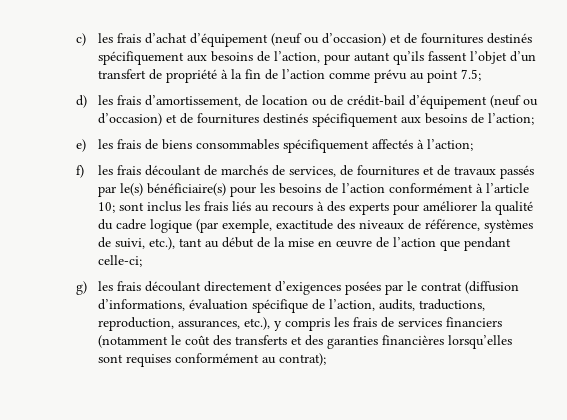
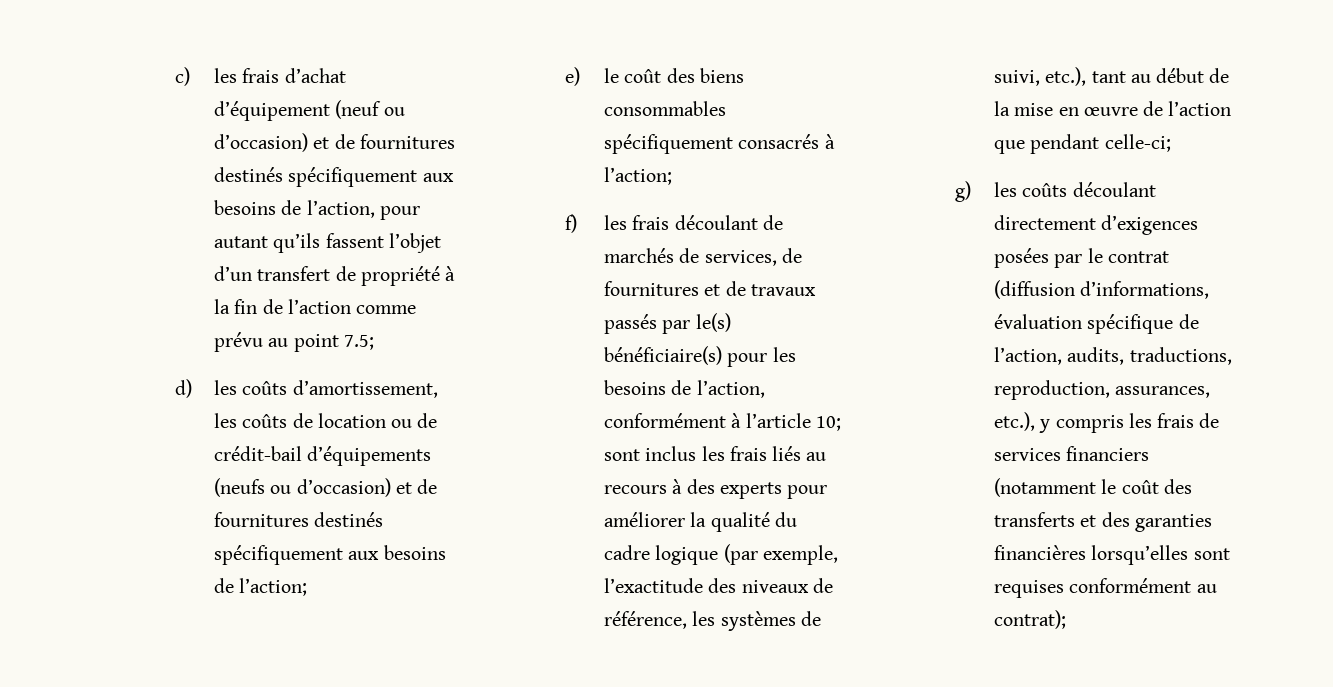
- d) les frais d’amortissement, de location ou de crédit-bail d’équipement (neuf ou d’occasion) et de fournitures destinés spécifiquement aux besoins de l’action;
+ d) les coûts d’amortissement, les coûts de location ou de crédit-bail d’équipements (neufs ou d’occasion) et de fournitures destinés spécifiquement aux besoins de l’action;
- e) les frais de biens consommables spécifiquement affectés à l’action;
+ e) le coût des biens consommables spécifiquement consacrés à l’action;
- f) les frais découlant de marchés de services, de fournitures et de travaux passés par le(s) bénéficiaire(s) pour les besoins de l’action conformément à l’article 10;
+ f) les frais découlant de marchés de services, de fournitures et de travaux passés par le(s) bénéficiaire(s) pour les besoins de l’action, conformément à l’article 10;
- sont inclus les frais liés au recours à des experts pour améliorer la qualité du cadre logique (par exemple, exactitude des niveaux de référence, systèmes de suivi, etc.), tant au début de la mise en œuvre de l’action que pendant celle-ci;
+ sont inclus les frais liés au recours à des experts pour améliorer la qualité du cadre logique (par exemple, l’exactitude des niveaux de référence, les systèmes de suivi, etc.), tant au début de la mise en œuvre de l’action que pendant celle-ci;
- g) les frais découlant directement d’exigences posées par le contrat (diffusion d’informations, évaluation spécifique de l’action, audits, traductions, reproduction, assurances, etc.), y compris les frais de services financiers (notamment le coût des transferts et des garanties financières lorsqu’elles sont requises conformément au contrat);
+ g) les coûts découlant directement d’exigences posées par le contrat (diffusion d’informations, évaluation spécifique de l’action, audits, traductions, reproduction, assurances, etc.), y compris les frais de services financiers (notamment le coût des transferts et des garanties financières lorsqu’elles sont requises conformément au contrat);

